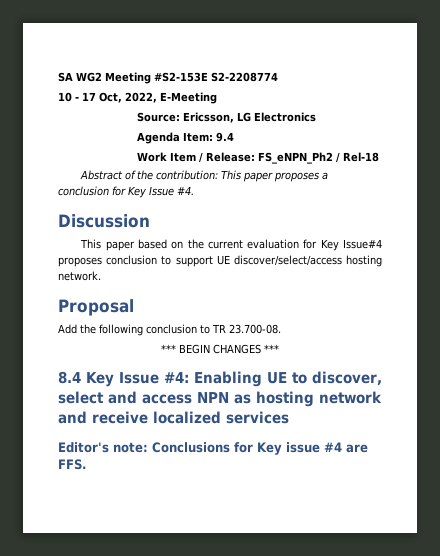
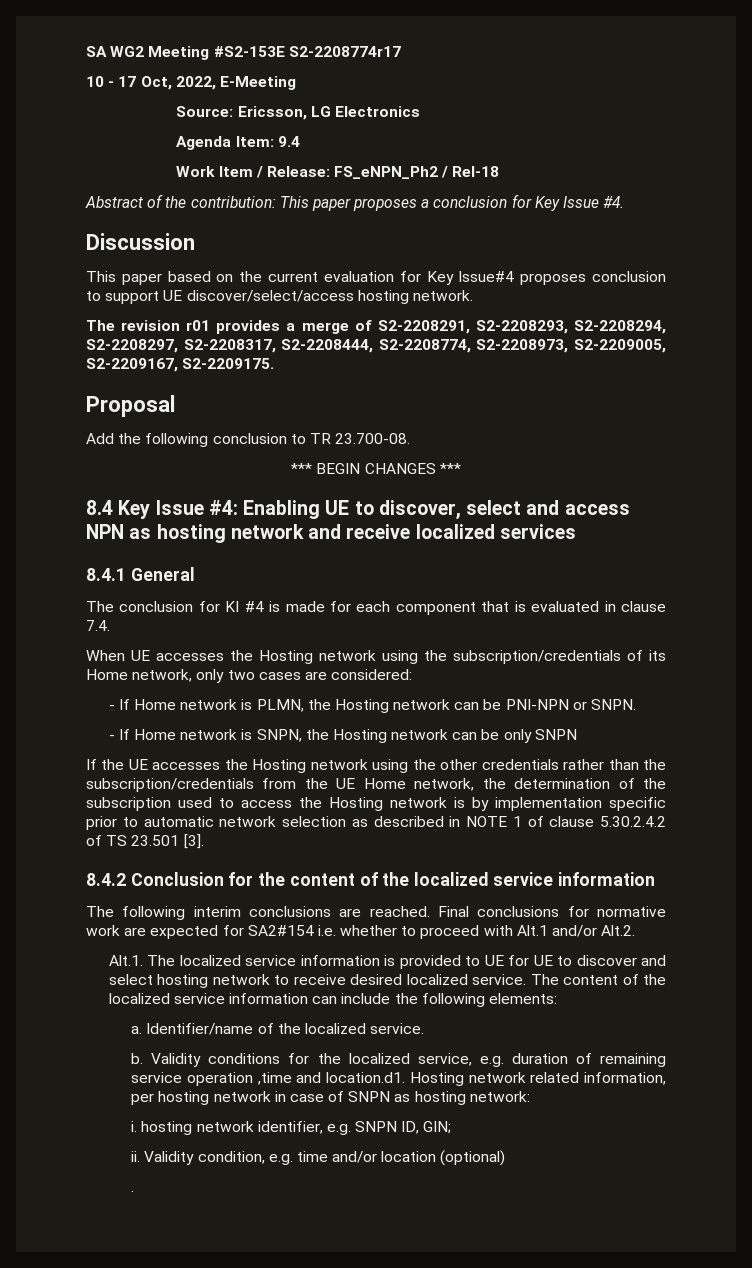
- SA WG2 Meeting #S2-153E S2-2208774
+ SA WG2 Meeting #S2-153E S2-2208774r17
+ The revision r01 provides a merge of S2-2208291, S2-2208293, S2-2208294, S2-2208297, S2-2208317, S2-2208444, S2-2208774, S2-2208973, S2-2209005, S2-2209167, S2-2209175.
- Editor's note: Conclusions for Key issue #4 are FFS.
+ 8.4.1 General
+ The conclusion for KI #4 is made for each component that is evaluated in clause 7.4.
+ When UE accesses the Hosting network using the subscription/credentials of its Home network, only two cases are considered:
+ - If Home network is PLMN, the Hosting network can be PNI-NPN or SNPN.
+ - If Home network is SNPN, the Hosting network can be only SNPN
+ If the UE accesses the Hosting network using the other credentials rather than the subscription/credentials from the UE Home network, the determination of the subscription used to access the Hosting network is by implementation specific prior to automatic network selection as described in NOTE 1 of clause 5.30.2.4.2 of TS 23.501 [3].
+ 8.4.2 Conclusion for the content of the localized service information
+ The following interim conclusions are reached. Final conclusions for normative work are expected for SA2#154 i.e. whether to proceed with Alt.1 and/or Alt.2.
+ Alt.1. The localized service information is provided to UE for UE to discover and select hosting network to receive desired localized service. The content of the localized service information can include the following elements:
+ a. Identifier/name of the localized service.
+ b. Validity conditions for the localized service, e.g. duration of remaining service operation ,time and location.d1. Hosting network related information, per hosting network in case of SNPN as hosting network:
+ i. hosting network identifier, e.g. SNPN ID, GIN;
+ ii. Validity condition, e.g. time and/or location (optional)
+ .

